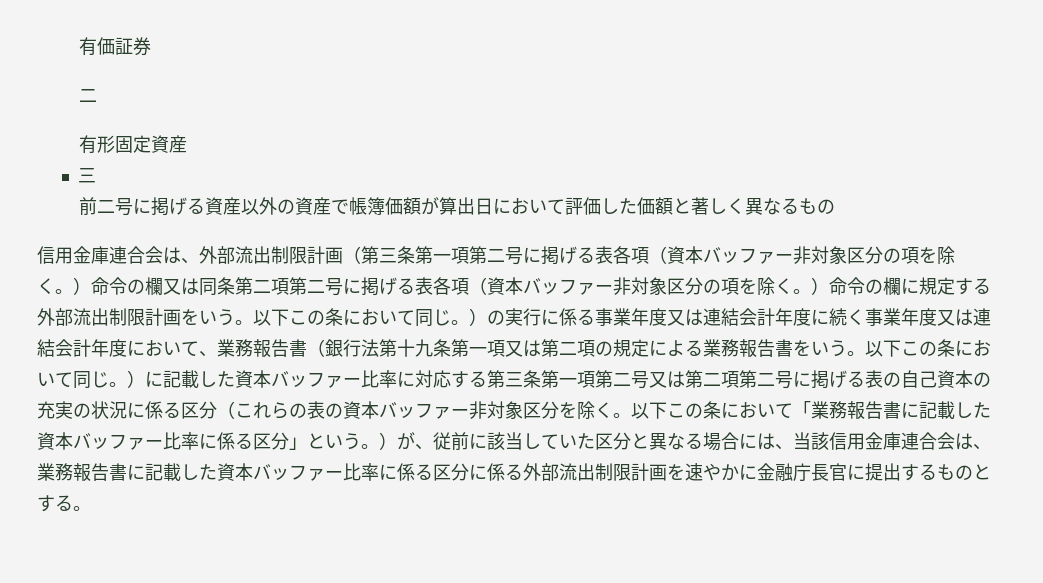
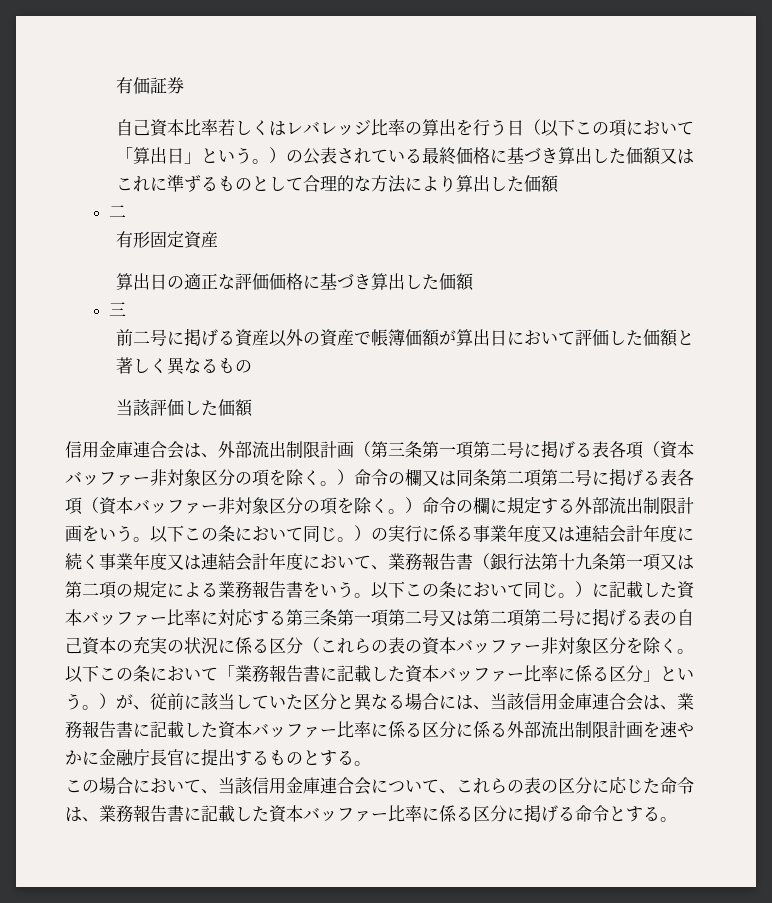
  有価証券
+ 自己資本比率若しくはレバレッジ比率の算出を行う日（以下この項において「算出日」という。）の公表されている最終価格に基づき算出した価額又はこれに準ずるものとして合理的な方法により算出した価額
  二
  有形固定資産
+ 算出日の適正な評価価格に基づき算出した価額
+ 当該評価した価額
+ この場合において、当該信用金庫連合会について、これらの表の区分に応じた命令は、業務報告書に記載した資本バッファー比率に係る区分に掲げる命令とする。

